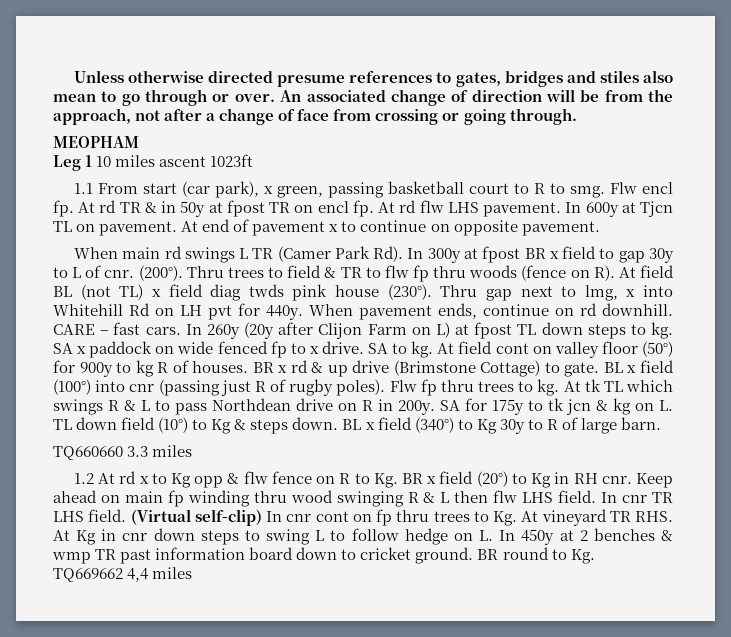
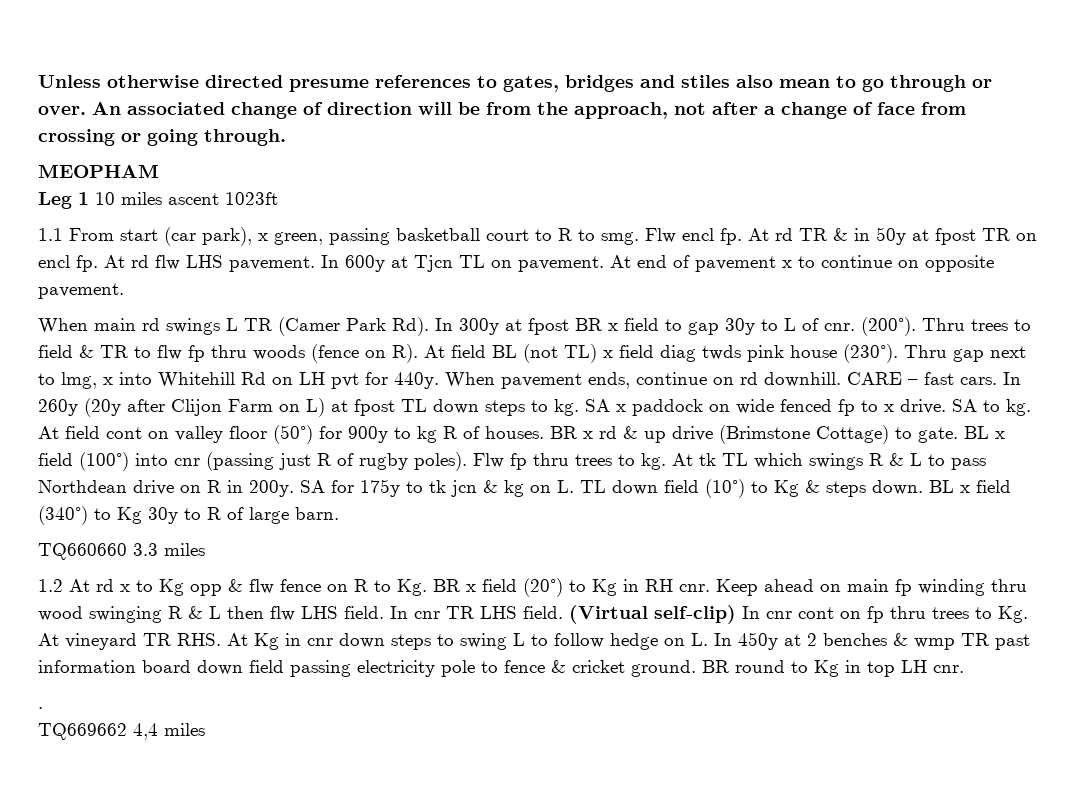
- (Virtual self-clip) In cnr cont on fp thru trees to Kg. At vineyard TR RHS. At Kg in cnr down steps to swing L to follow hedge on L. In 450y at 2 benches & wmp TR past information board down to cricket ground.
+ (Virtual self-clip) In cnr cont on fp thru trees to Kg. At vineyard TR RHS. At Kg in cnr down steps to swing L to follow hedge on L. In 450y at 2 benches & wmp TR past information board down field passing electricity pole to fence & cricket ground.
- BR round to Kg.
+ BR round to Kg in top LH cnr.
+ .

